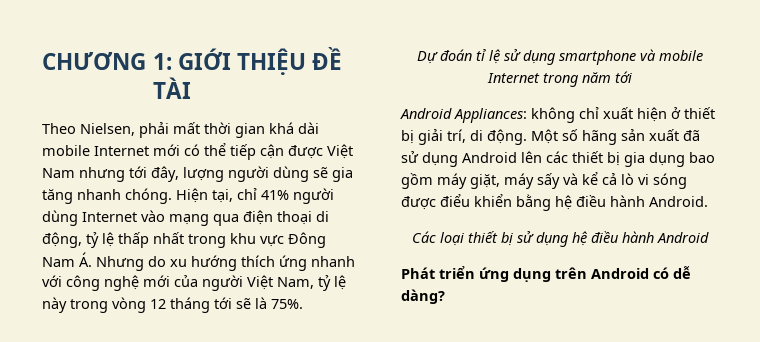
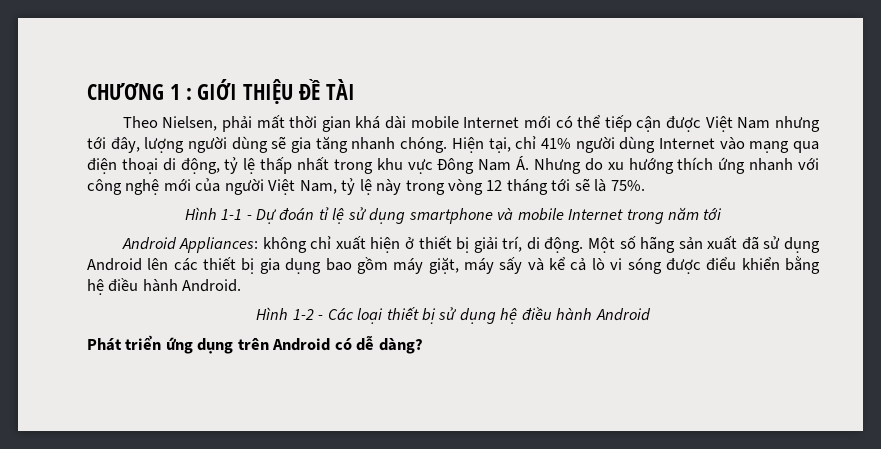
- CHƯƠNG 1: GIỚI THIỆU ĐỀ TÀI
+ CHƯƠNG 1 : GIỚI THIỆU ĐỀ TÀI
- Dự đoán tỉ lệ sử dụng smartphone và mobile Internet trong năm tới
+ Hình 1-1 - Dự đoán tỉ lệ sử dụng smartphone và mobile Internet trong năm tới
- Các loại thiết bị sử dụng hệ điều hành Android
+ Hình 1-2 - Các loại thiết bị sử dụng hệ điều hành Android

